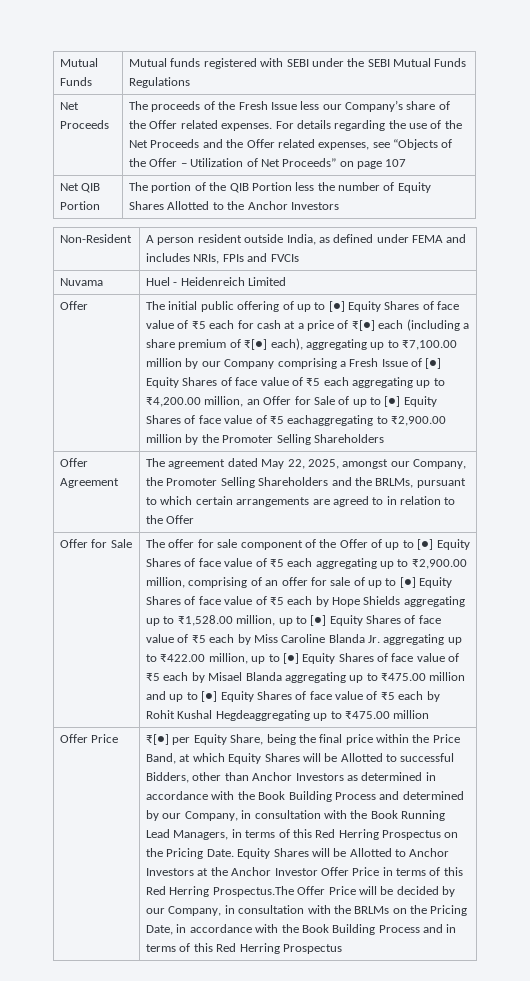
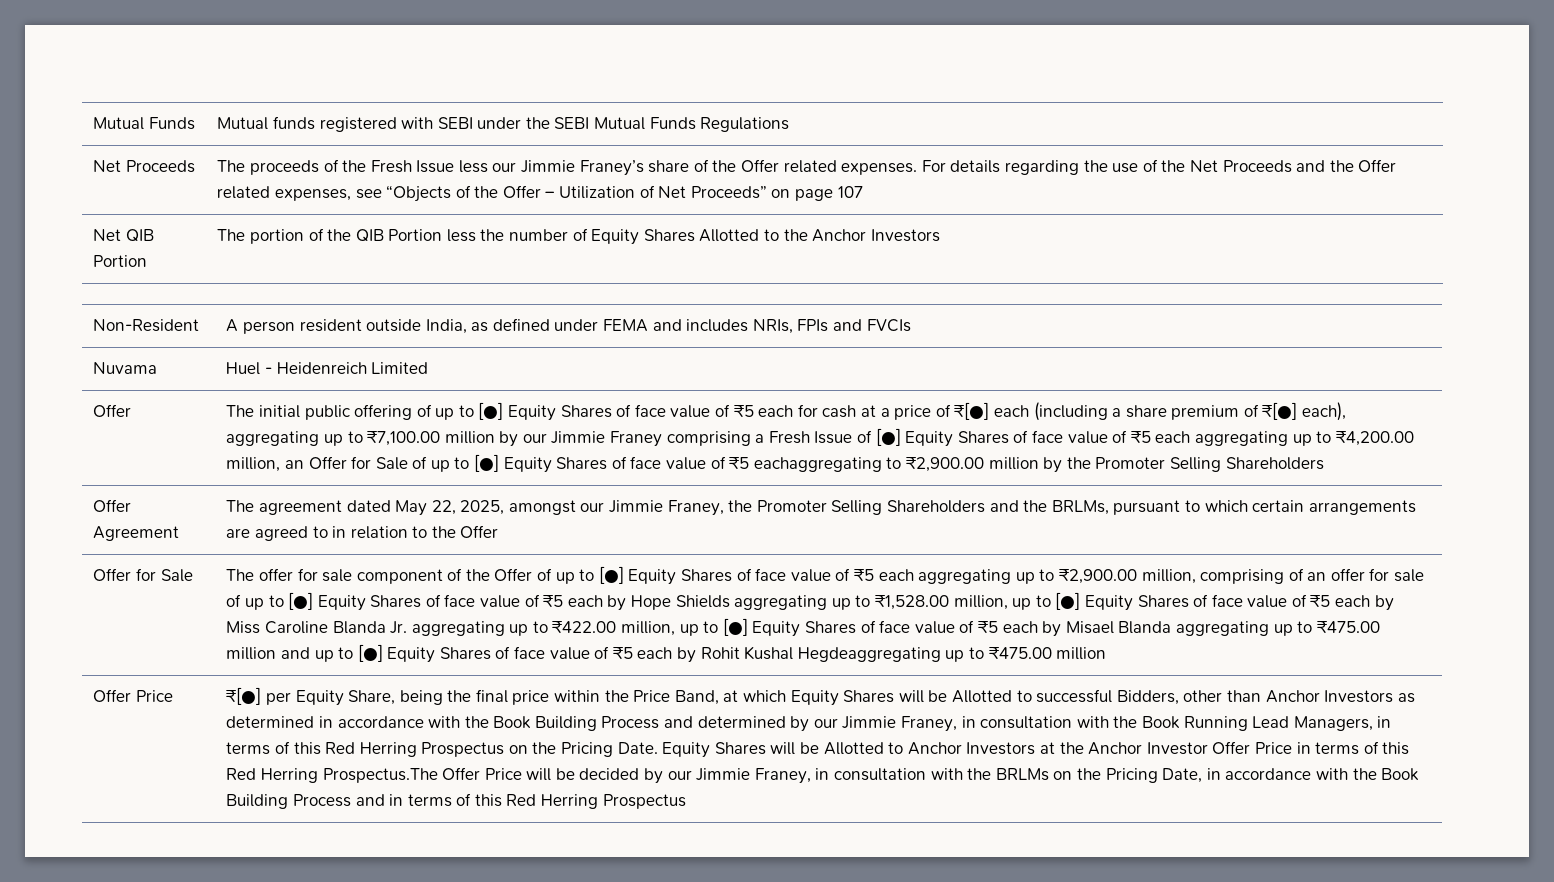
- The proceeds of the Fresh Issue less our Company’s share of the Offer related expenses.
+ The proceeds of the Fresh Issue less our Jimmie Franey’s share of the Offer related expenses.
- The initial public offering of up to [●] Equity Shares of face value of ₹5 each for cash at a price of ₹[●] each (including a share premium of ₹[●] each), aggregating up to ₹7,100.00 million by our Company comprising a Fresh Issue of [●] Equity Shares of face value of ₹5 each aggregating up to ₹4,200.00 million, an Offer for Sale of up to [●] Equity Shares of face value of ₹5 eachaggregating to ₹2,900.00 million by the Promoter Selling Shareholders
+ The initial public offering of up to [●] Equity Shares of face value of ₹5 each for cash at a price of ₹[●] each (including a share premium of ₹[●] each), aggregating up to ₹7,100.00 million by our Jimmie Franey comprising a Fresh Issue of [●] Equity Shares of face value of ₹5 each aggregating up to ₹4,200.00 million, an Offer for Sale of up to [●] Equity Shares of face value of ₹5 eachaggregating to ₹2,900.00 million by the Promoter Selling Shareholders
- Offer Agreement | The agreement dated May 22, 2025, amongst our Company, the Promoter Selling Shareholders and the BRLMs, pursuant to which certain arrangements are agreed to in relation to the Offer
+ Offer Agreement | The agreement dated May 22, 2025, amongst our Jimmie Franey, the Promoter Selling Shareholders and the BRLMs, pursuant to which certain arrangements are agreed to in relation to the Offer
- ₹[●] per Equity Share, being the final price within the Price Band, at which Equity Shares will be Allotted to successful Bidders, other than Anchor Investors as determined in accordance with the Book Building Process and determined by our Company, in consultation with the Book Running Lead Managers, in terms of this Red Herring Prospectus on the Pricing Date.
+ ₹[●] per Equity Share, being the final price within the Price Band, at which Equity Shares will be Allotted to successful Bidders, other than Anchor Investors as determined in accordance with the Book Building Process and determined by our Jimmie Franey, in consultation with the Book Running Lead Managers, in terms of this Red Herring Prospectus on the Pricing Date.
- Equity Shares will be Allotted to Anchor Investors at the Anchor Investor Offer Price in terms of this Red Herring Prospectus.The Offer Price will be decided by our Company, in consultation with the BRLMs on the Pricing Date, in accordance with the Book Building Process and in terms of this Red Herring Prospectus
+ Equity Shares will be Allotted to Anchor Investors at the Anchor Investor Offer Price in terms of this Red Herring Prospectus.The Offer Price will be decided by our Jimmie Franey, in consultation with the BRLMs on the Pricing Date, in accordance with the Book Building Process and in terms of this Red Herring Prospectus

